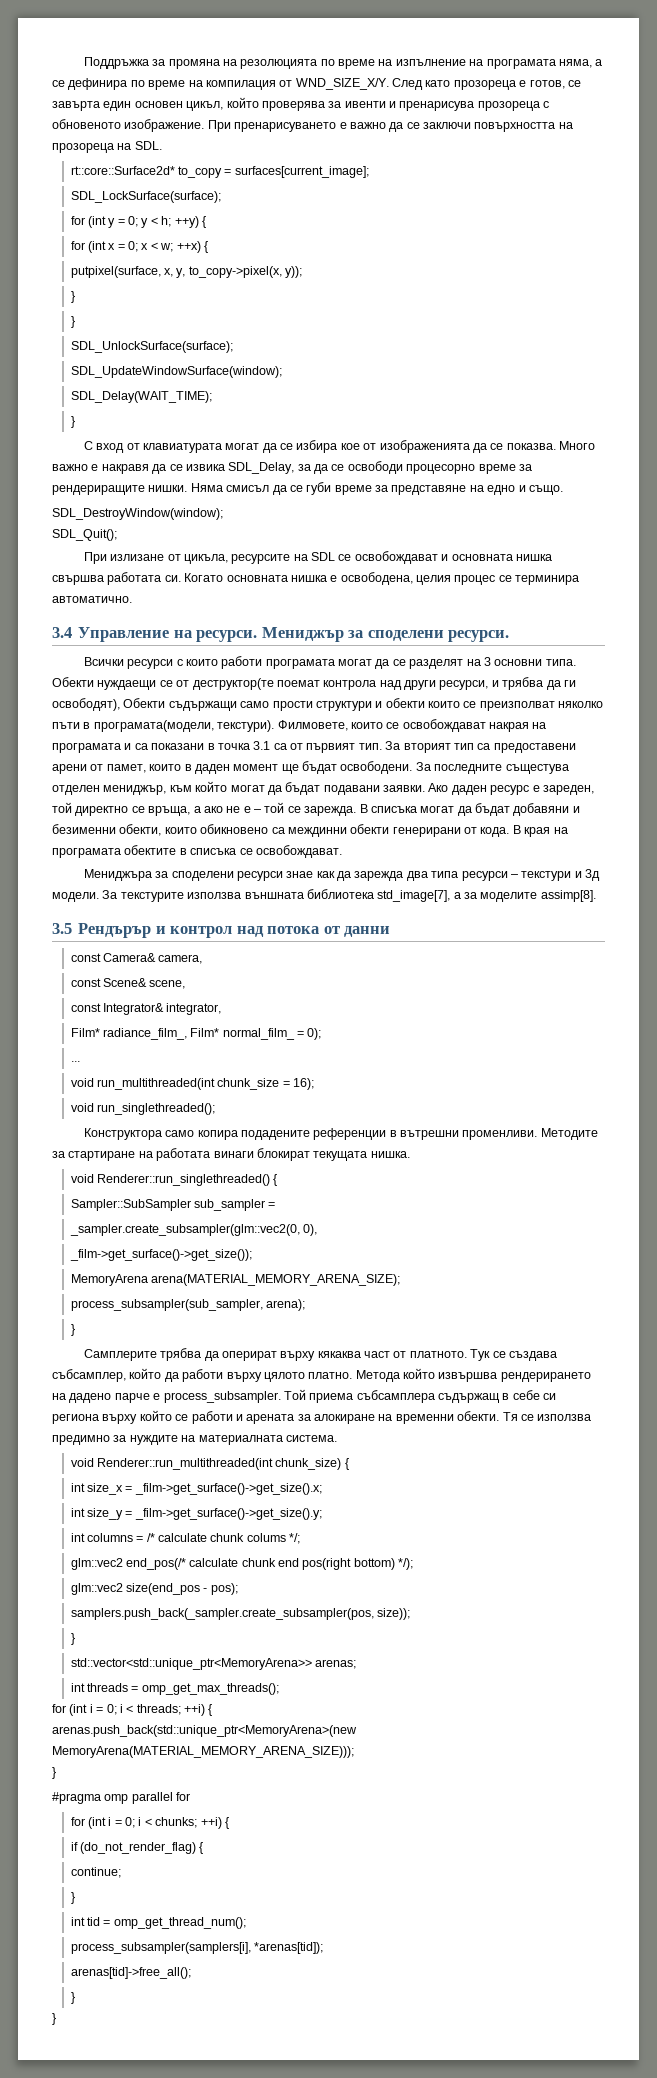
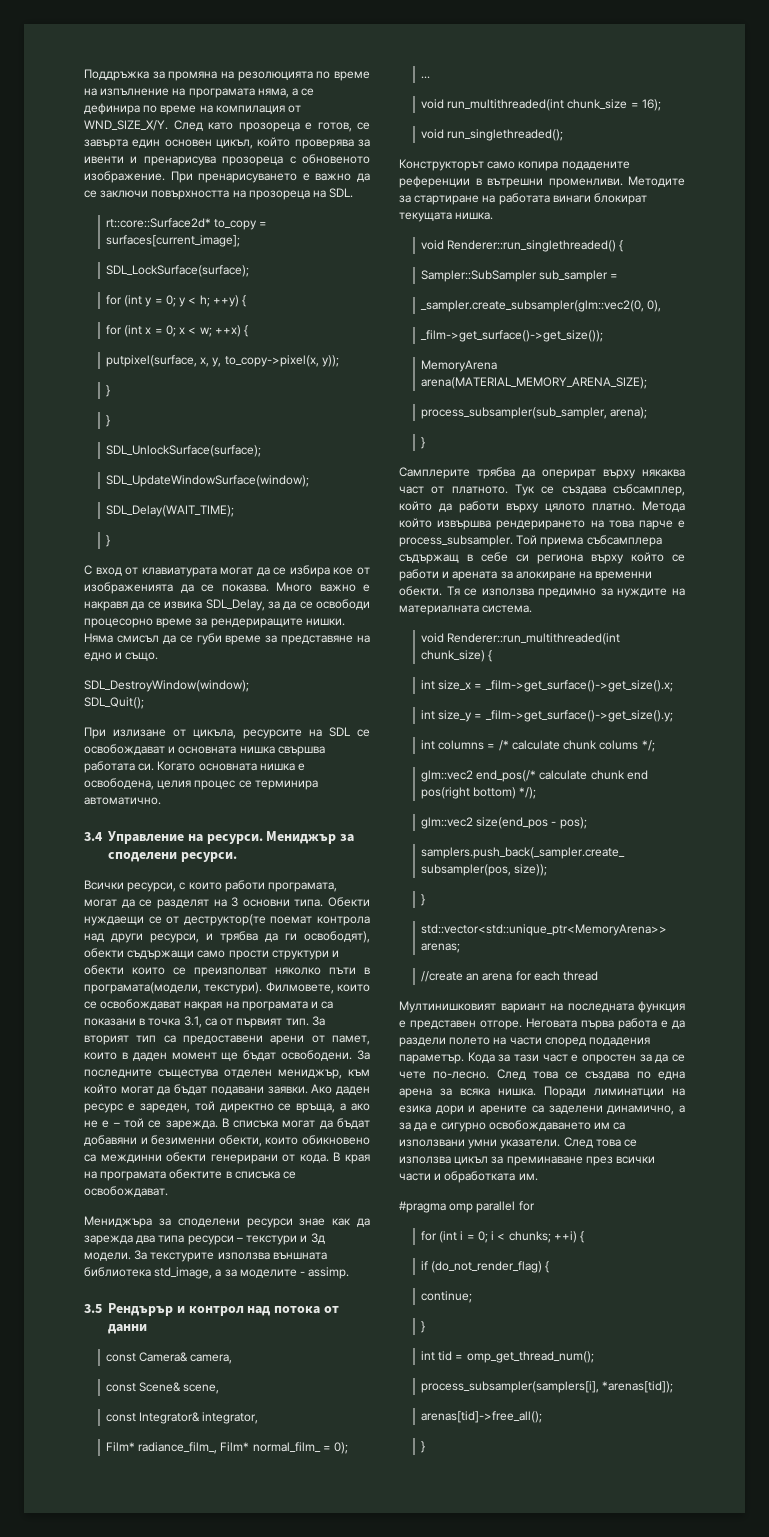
- Всички ресурси с които работи програмата могат да се разделят на 3 основни типа.
+ Всички ресурси, с които работи програмата, могат да се разделят на 3 основни типа.
- Обекти нуждаещи се от деструктор(те поемат контрола над други ресурси, и трябва да ги освободят), Обекти съдържащи само прости структури и обекти които се преизполват няколко пъти в програмата(модели, текстури).
+ Обекти нуждаещи се от деструктор(те поемат контрола над други ресурси, и трябва да ги освободят), oбекти съдържащи само прости структури и обекти които се преизполват няколко пъти в програмата(модели, текстури).
- Филмовете, които се освобождават накрая на програмата и са показани в точка 3.1 са от първият тип.
+ Филмовете, които се освобождават накрая на програмата и са показани в точка 3.1, са от първият тип.
- За текстурите използва външната библиoтека std_image[7], а за моделите assimp[8].
+ За текстурите използва външната библиoтека std_image, а за моделите - assimp.
- Конструктора само копира подадените референции в вътрешни променливи.
+ Конструкторът само копира подадените референции в вътрешни променливи.
- Самплерите трябва да оперират върху кякаква част от платното.
+ Самплерите трябва да оперират върху някаква част от платното.
- Метода който извършва рендерирането на дадено парче е process_subsampler.
+ Метода който извършва рендерирането на това парче е process_subsampler.
- int threads = omp_get_max_threads();
- for (int i = 0; i < threads; ++i) {
- arenas.push_back(std::unique_ptr<MemoryArena>(new MemoryArena(MATERIAL_MEMORY_ARENA_SIZE)));
- }
+ //create an arena for each thread
+ Мултинишковият вариант на последната функция е представен отгоре. Неговата първа работа е да раздели полето на части според подадения параметър. Кода за тази част е опростен за да се чете по-лесно. След това се създава по една арена за всяка нишка. Поради лиминатции на езика дори и арените са заделени динамично, а за да е сигурно освобождаването им са използвани умни указатели. След това се използва цикъл за преминаване през всички части и обработката им.
  arenas[tid]->free_all();
- }

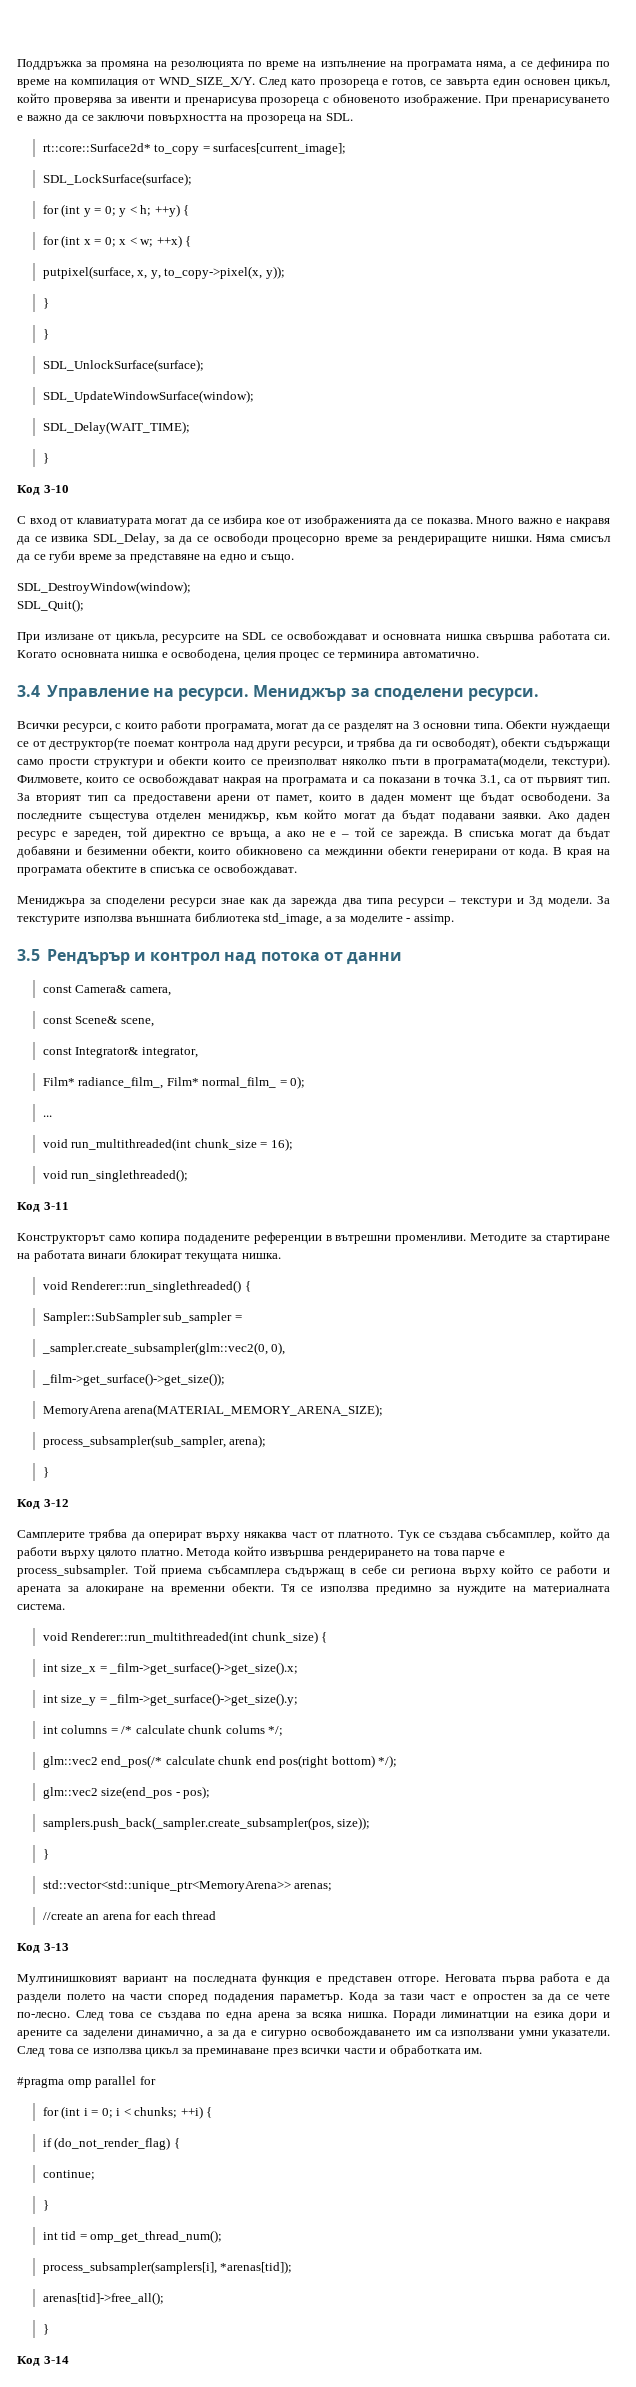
+ Код 3-10
+ Код 3-11
+ Код 3-12
+ Код 3-13
+ Код 3-14

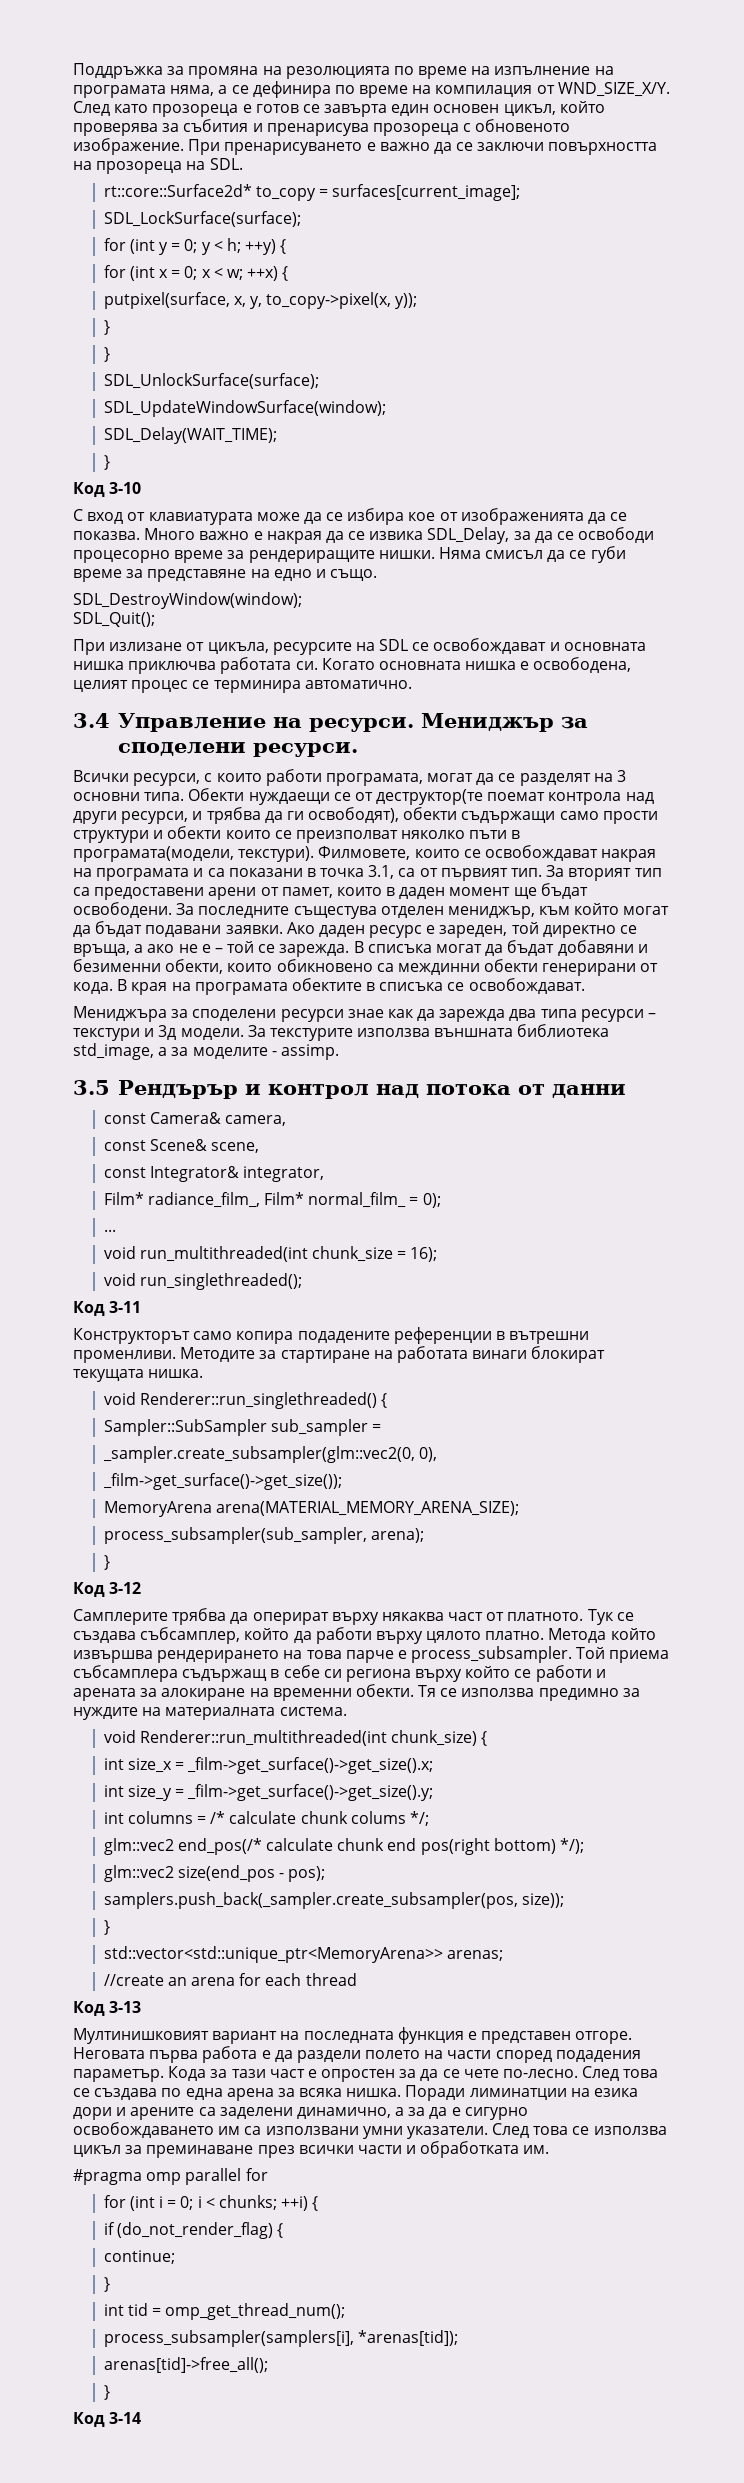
- След като прозореца е готов, се завърта един основен цикъл, който проверява за ивенти и пренарисува прозореца с обновеното изображение.
+ След като прозореца е готов се завърта един основен цикъл, който проверява за събития и пренарисува прозореца с обновеното изображение.
- С вход от клавиатурата могат да се избира кое от изображенията да се показва.
+ С вход от клавиатурата може да се избира кое от изображенията да се показва.
- Много важно е накравя да се извика SDL_Delay, за да се освободи процесорно време за рендериращите нишки.
+ Много важно е накрая да се извика SDL_Delay, за да се освободи процесорно време за рендериращите нишки.
- При излизане от цикъла, ресурсите на SDL се освобождават и основната нишка свършва работата си.
+ При излизане от цикъла, ресурсите на SDL се освобождават и основната нишка приключва работата си.
- Когато основната нишка е освободена, целия процес се терминира автоматично.
+ Когато основната нишка е освободена, целият процес се терминира автоматично.

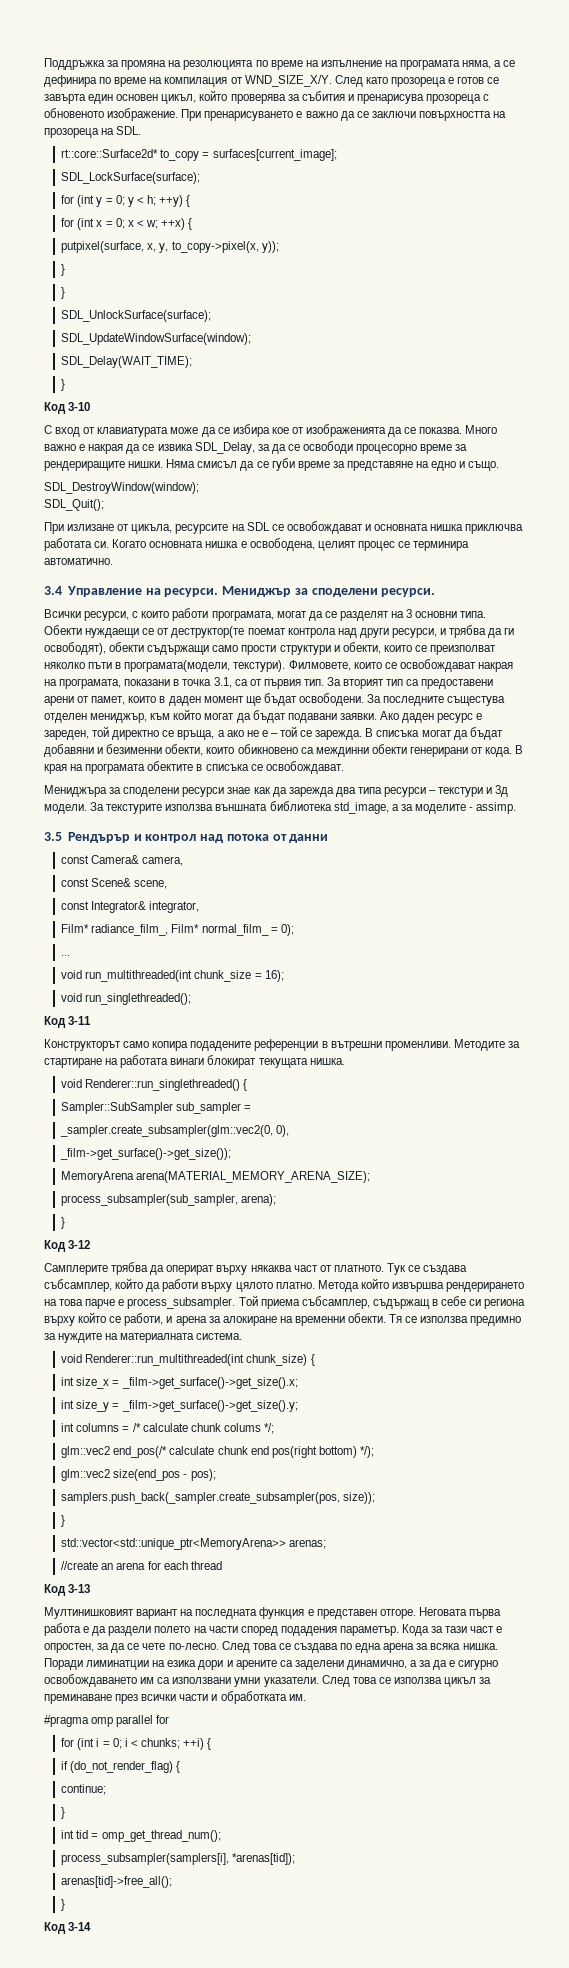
- Обекти нуждаещи се от деструктор(те поемат контрола над други ресурси, и трябва да ги освободят), oбекти съдържащи само прости структури и обекти които се преизполват няколко пъти в програмата(модели, текстури).
+ Обекти нуждаещи се от деструктор(те поемат контрола над други ресурси, и трябва да ги освободят), oбекти съдържащи само прости структури и обекти, които се преизполват няколко пъти в програмата(модели, текстури).
- Филмовете, които се освобождават накрая на програмата и са показани в точка 3.1, са от първият тип.
+ Филмовете, които се освобождават накрая на програмата, показани в точка 3.1, са от първия тип.
- Той приема събсамплера съдържащ в себе си региона върху който се работи и арената за алокиране на временни обекти.
+ Той приема събсамплер, съдържащ в себе си региона върху който се работи, и арена за алокиране на временни обекти.
- Кода за тази част е опростен за да се чете по-лесно.
+ Кода за тази част е опростен, за да се чете по-лесно.

